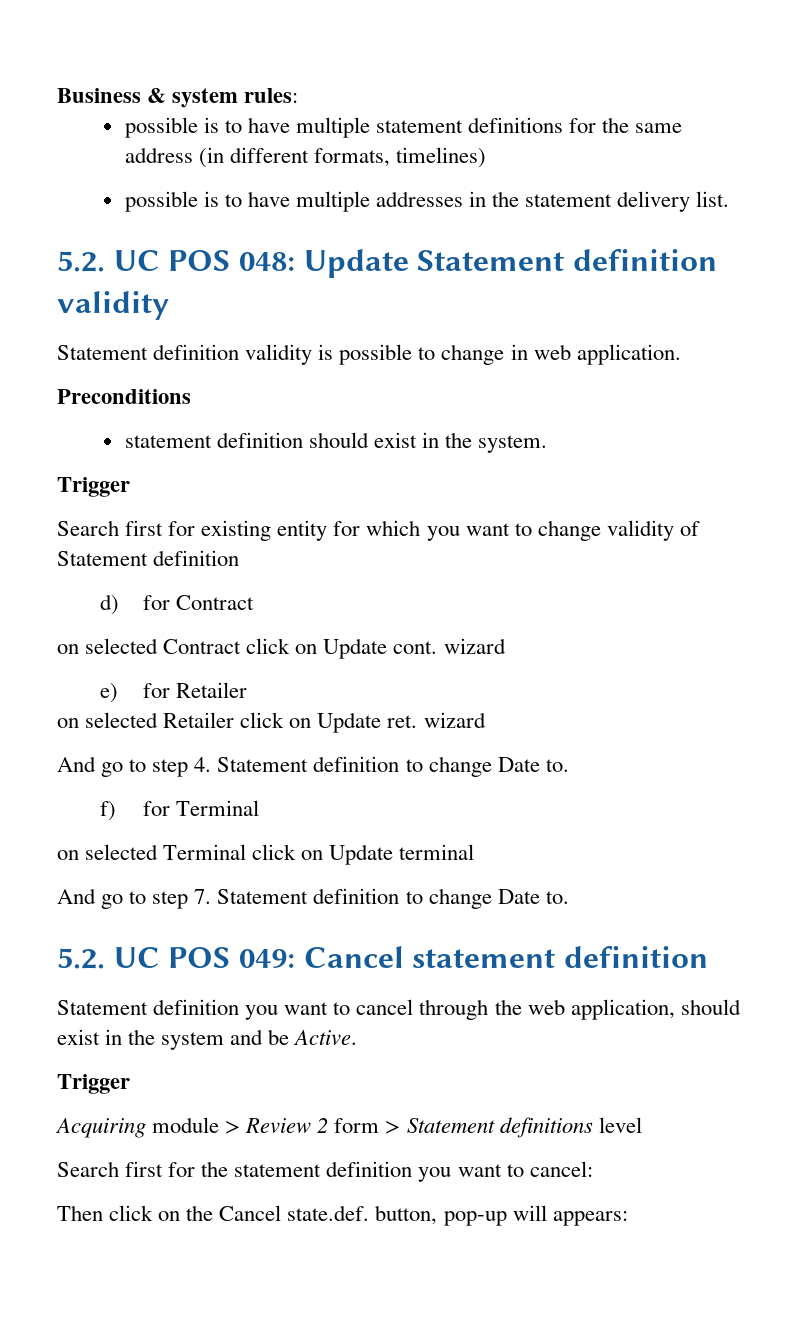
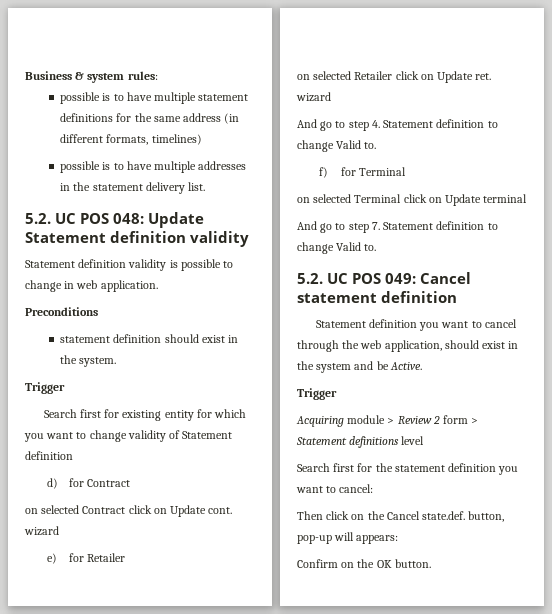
- And go to step 4. Statement definition to change Date to.
+ And go to step 4. Statement definition to change Valid to.
- And go to step 7. Statement definition to change Date to.
+ And go to step 7. Statement definition to change Valid to.
+ Confirm on the OK button.

